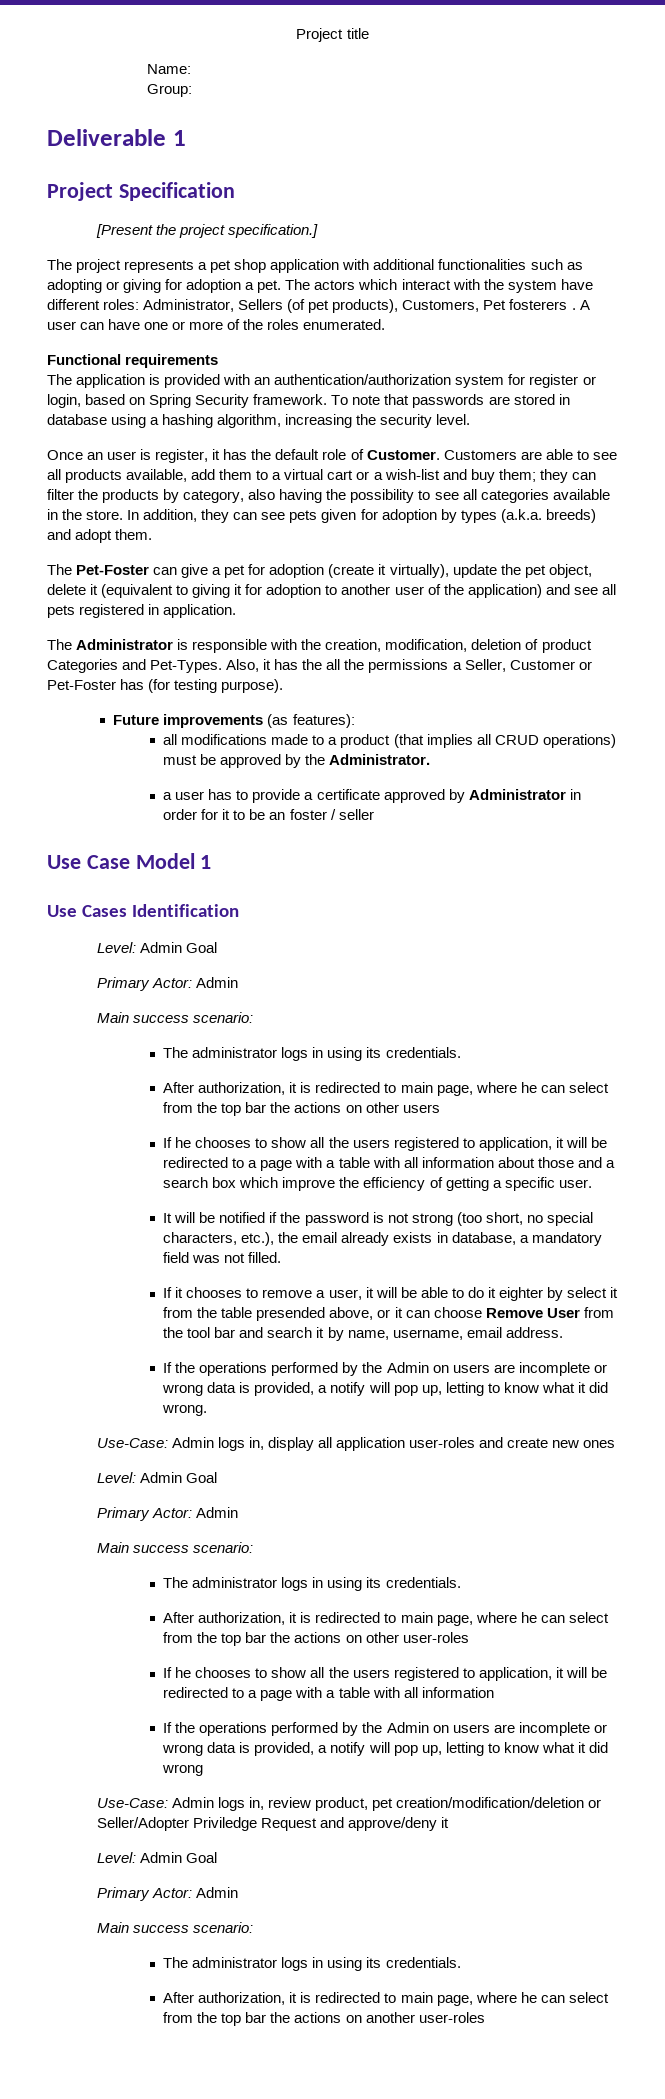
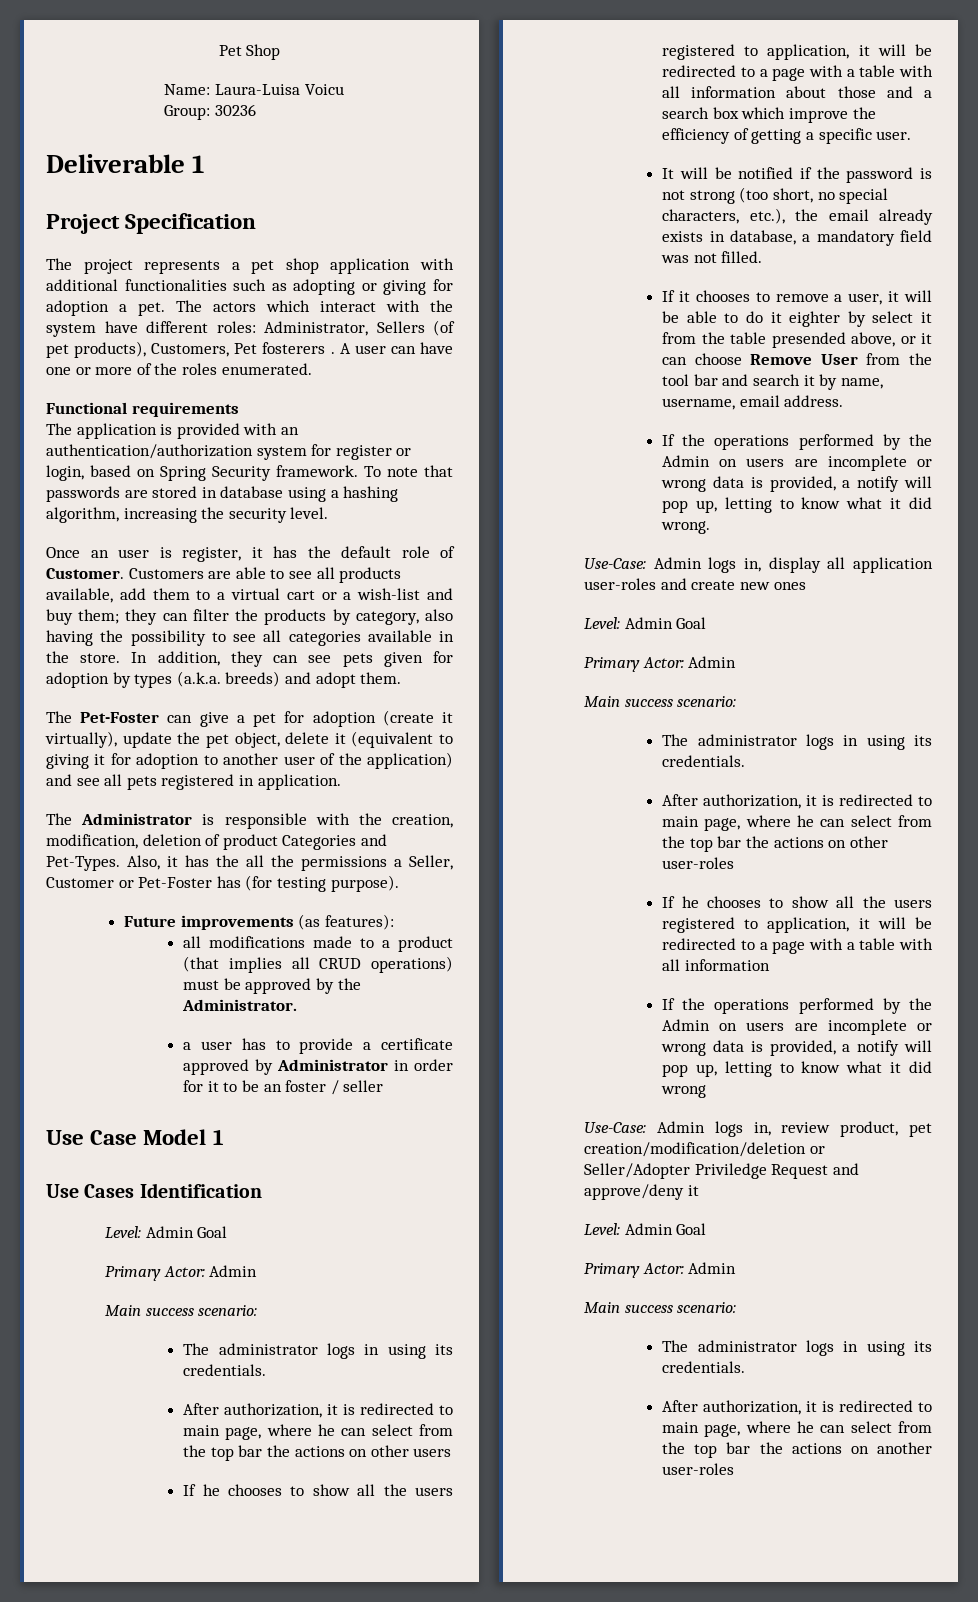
- Project title
+ Pet Shop
- Name:
+ Name: Laura-Luisa Voicu
- Group:
+ Group: 30236
- [Present the project specification.]

